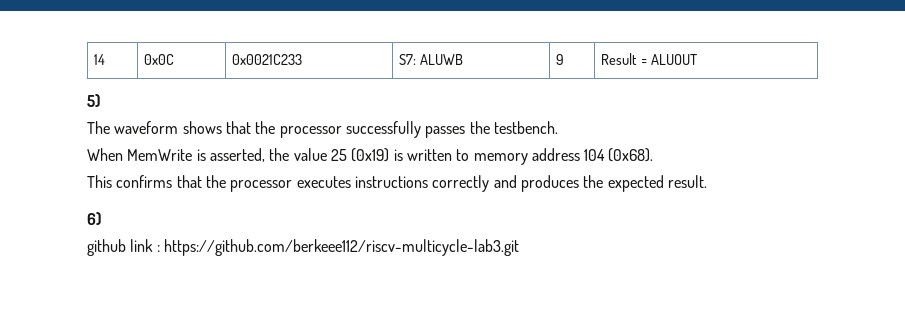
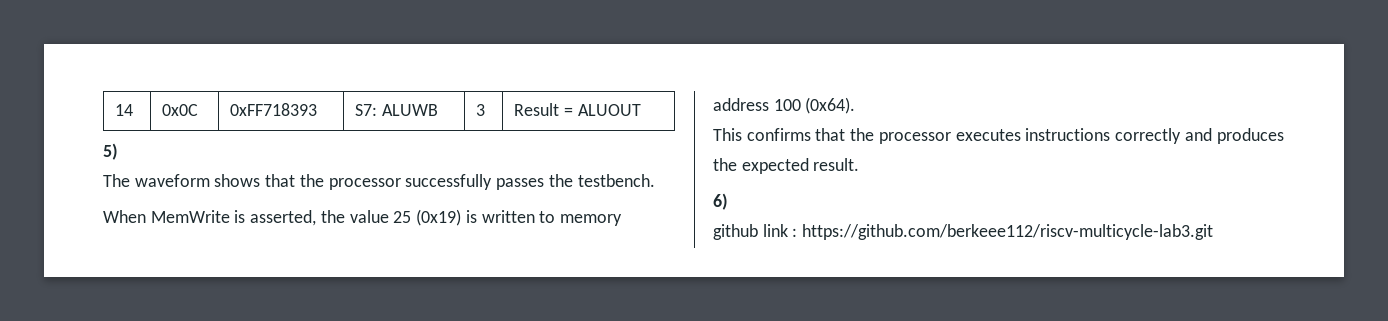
- 14 | 0x0C | 0x0021C233 | S7: ALUWB | 9 | Result = ALUOUT
+ 14 | 0x0C | 0xFF718393 | S7: ALUWB | 3 | Result = ALUOUT
- When MemWrite is asserted, the value 25 (0x19) is written to memory address 104 (0x68).
+ When MemWrite is asserted, the value 25 (0x19) is written to memory address 100 (0x64).

